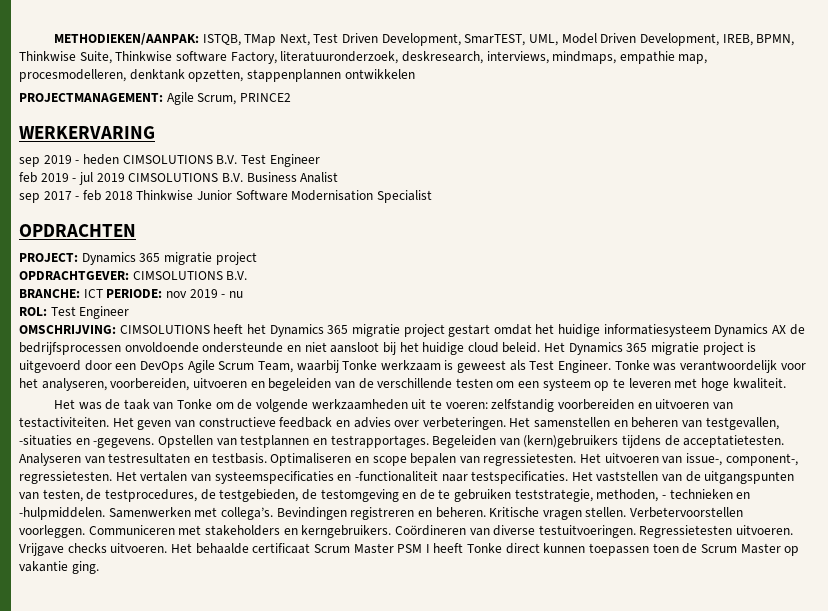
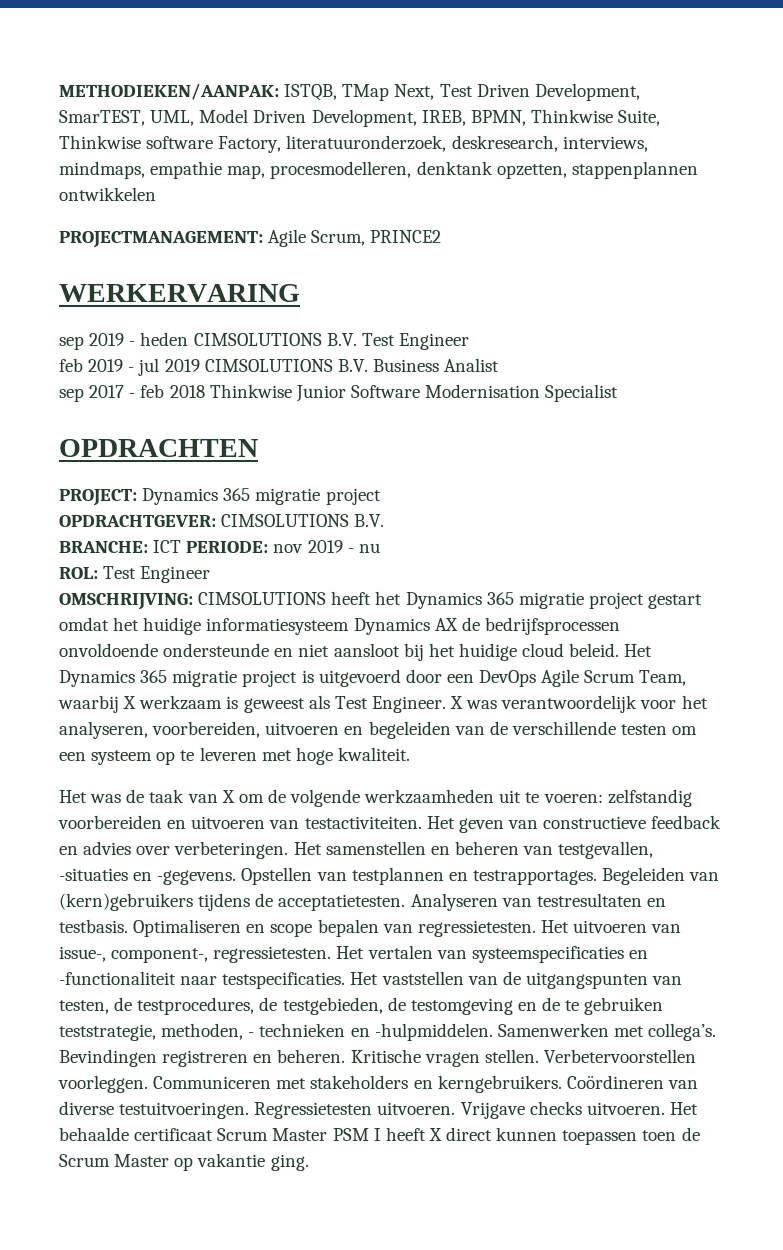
- Het Dynamics 365 migratie project is uitgevoerd door een DevOps Agile Scrum Team, waarbij Tonke werkzaam is geweest als Test Engineer.
+ Het Dynamics 365 migratie project is uitgevoerd door een DevOps Agile Scrum Team, waarbij X werkzaam is geweest als Test Engineer.
- Tonke was verantwoordelijk voor het analyseren, voorbereiden, uitvoeren en begeleiden van de verschillende testen om een systeem op te leveren met hoge kwaliteit.
+ X was verantwoordelijk voor het analyseren, voorbereiden, uitvoeren en begeleiden van de verschillende testen om een systeem op te leveren met hoge kwaliteit.
- Het was de taak van Tonke om de volgende werkzaamheden uit te voeren: zelfstandig voorbereiden en uitvoeren van testactiviteiten.
+ Het was de taak van X om de volgende werkzaamheden uit te voeren: zelfstandig voorbereiden en uitvoeren van testactiviteiten.
- Het behaalde certificaat Scrum Master PSM I heeft Tonke direct kunnen toepassen toen de Scrum Master op vakantie ging.
+ Het behaalde certificaat Scrum Master PSM I heeft X direct kunnen toepassen toen de Scrum Master op vakantie ging.

